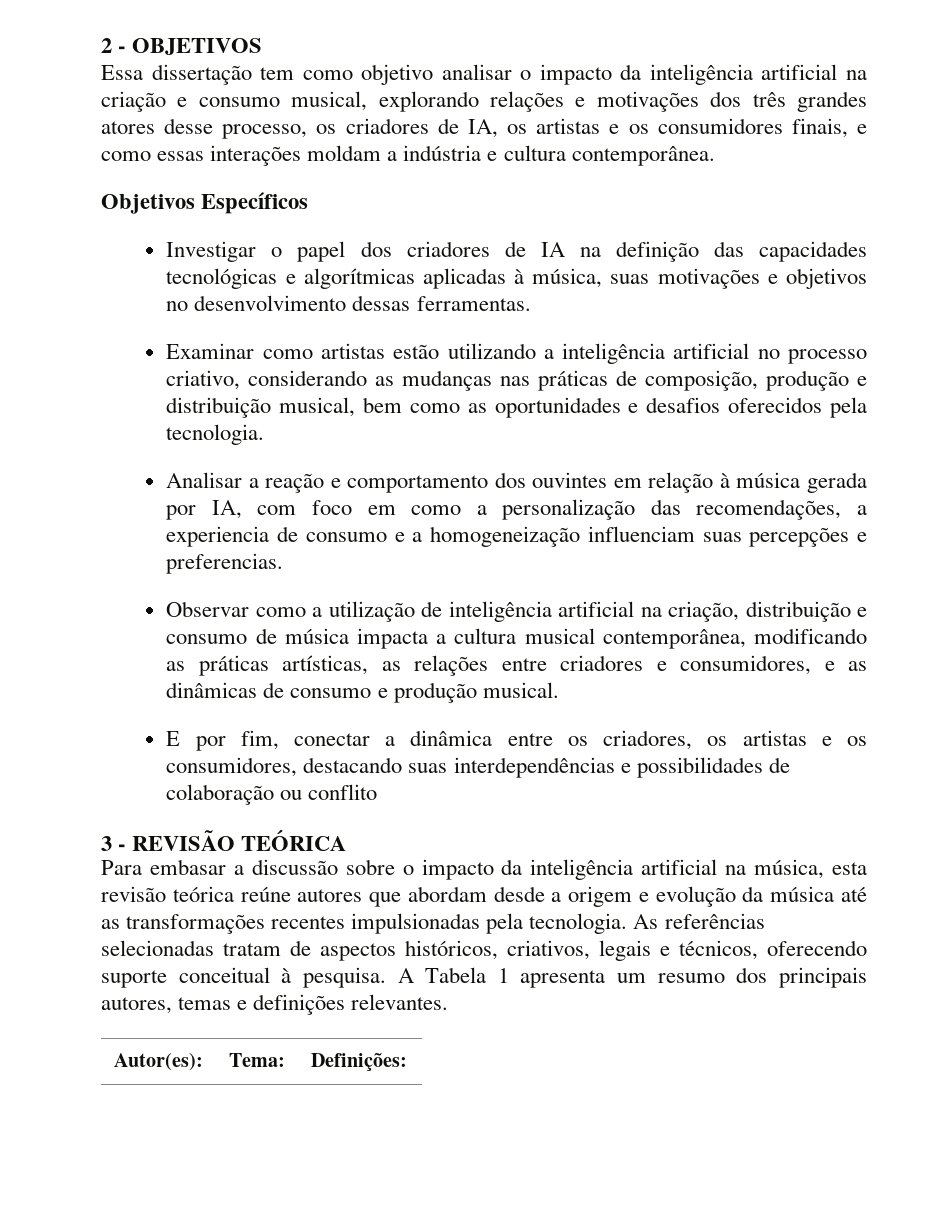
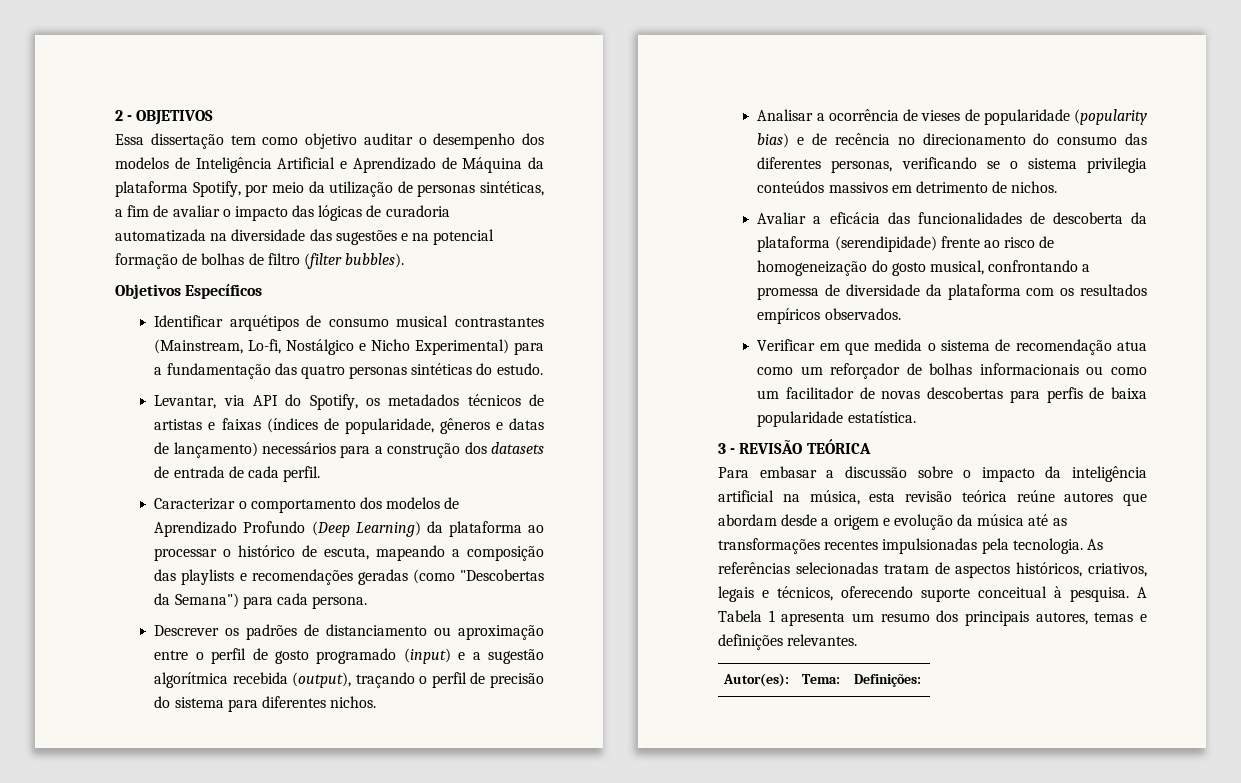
- Essa dissertação tem como objetivo analisar o impacto da inteligência artificial na criação e consumo musical, explorando relações e motivações dos três grandes atores desse processo, os criadores de IA, os artistas e os consumidores finais, e como essas interações moldam a indústria e cultura contemporânea.
+ Essa dissertação tem como objetivo auditar o desempenho dos modelos de Inteligência Artificial e Aprendizado de Máquina da plataforma Spotify, por meio da utilização de personas sintéticas, a fim de avaliar o impacto das lógicas de curadoria automatizada na diversidade das sugestões e na potencial formação de bolhas de filtro (filter bubbles).
  Objetivos Específicos
- Investigar o papel dos criadores de IA na definição das capacidades tecnológicas e algorítmicas aplicadas à música, suas motivações e objetivos no desenvolvimento dessas ferramentas.
- Examinar como artistas estão utilizando a inteligência artificial no processo criativo, considerando as mudanças nas práticas de composição, produção e distribuição musical, bem como as oportunidades e desafios oferecidos pela tecnologia.
- Analisar a reação e comportamento dos ouvintes em relação à música gerada por IA, com foco em como a personalização das recomendações, a experiencia de consumo e a homogeneização influenciam suas percepções e preferencias.
- Observar como a utilização de inteligência artificial na criação, distribuição e consumo de música impacta a cultura musical contemporânea, modificando as práticas artísticas, as relações entre criadores e consumidores, e as dinâmicas de consumo e produção musical.
- E por fim, conectar a dinâmica entre os criadores, os artistas e os consumidores, destacando suas interdependências e possibilidades de colaboração ou conflito
+ Identificar arquétipos de consumo musical contrastantes (Mainstream, Lo-fi, Nostálgico e Nicho Experimental) para a fundamentação das quatro personas sintéticas do estudo.
+ Levantar, via API do Spotify, os metadados técnicos de artistas e faixas (índices de popularidade, gêneros e datas de lançamento) necessários para a construção dos datasets de entrada de cada perfil.
+ Caracterizar o comportamento dos modelos de Aprendizado Profundo (Deep Learning) da plataforma ao processar o histórico de escuta, mapeando a composição das playlists e recomendações geradas (como "Descobertas da Semana") para cada persona.
+ Descrever os padrões de distanciamento ou aproximação entre o perfil de gosto programado (input) e a sugestão algorítmica recebida (output), traçando o perfil de precisão do sistema para diferentes nichos.
+ Analisar a ocorrência de vieses de popularidade (popularity bias) e de recência no direcionamento do consumo das diferentes personas, verificando se o sistema privilegia conteúdos massivos em detrimento de nichos.
+ Avaliar a eficácia das funcionalidades de descoberta da plataforma (serendipidade) frente ao risco de homogeneização do gosto musical, confrontando a promessa de diversidade da plataforma com os resultados empíricos observados.
+ Verificar em que medida o sistema de recomendação atua como um reforçador de bolhas informacionais ou como um facilitador de novas descobertas para perfis de baixa popularidade estatística.

